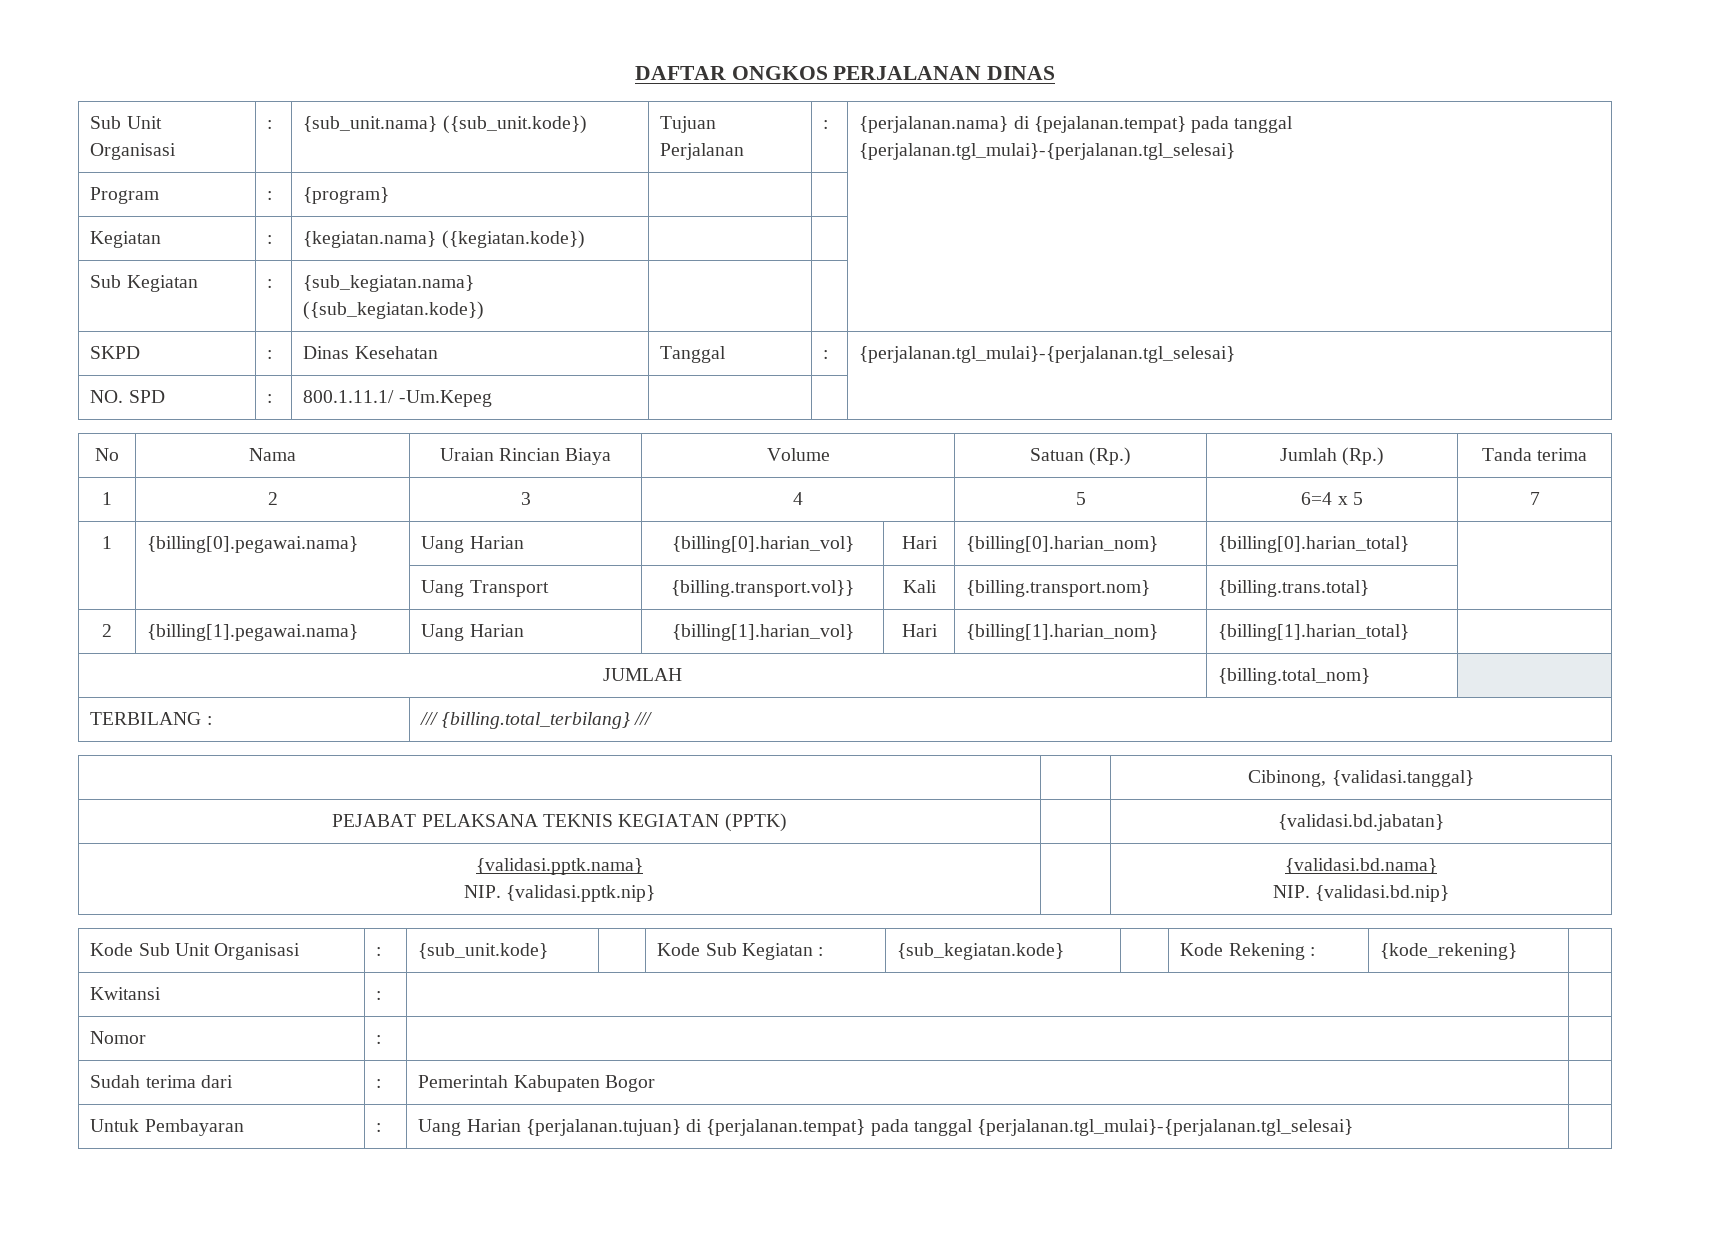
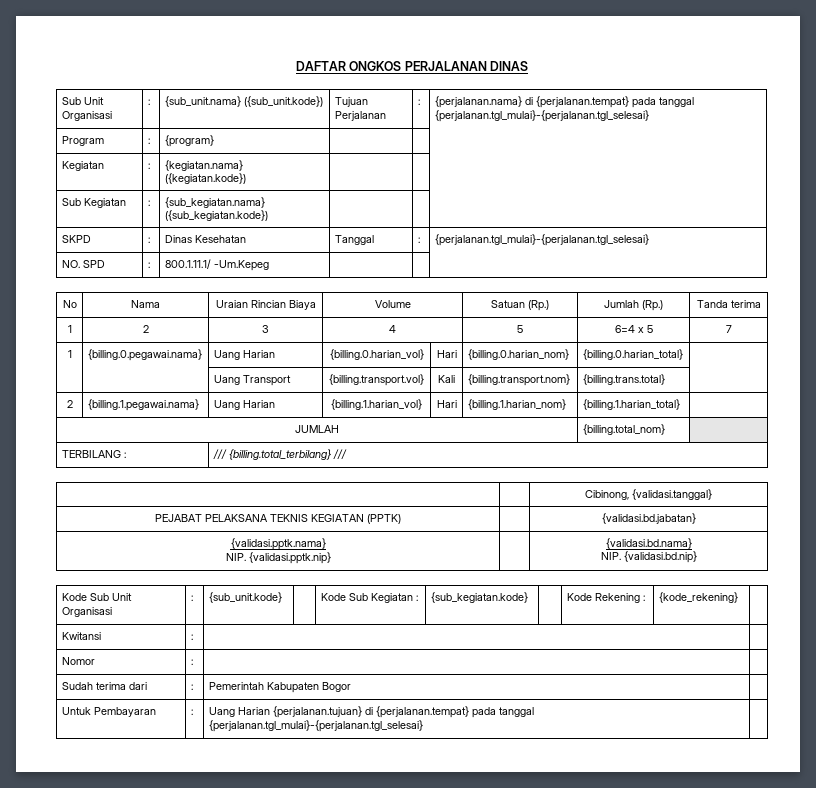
- Sub Unit Organisasi | : | {sub_unit.nama} ({sub_unit.kode}) | Tujuan Perjalanan | : | {perjalanan.nama} di {pejalanan.tempat} pada tanggal {perjalanan.tgl_mulai}-{perjalanan.tgl_selesai}
+ Sub Unit Organisasi | : | {sub_unit.nama} ({sub_unit.kode}) | Tujuan Perjalanan | : | {perjalanan.nama} di {perjalanan.tempat} pada tanggal {perjalanan.tgl_mulai}-{perjalanan.tgl_selesai}
- 1 | {billing[0].pegawai.nama} | Uang Harian | {billing[0].harian_vol} | Hari | {billing[0].harian_nom} | {billing[0].harian_total} |
+ 1 | {billing.0.pegawai.nama} | Uang Harian | {billing.0.harian_vol} | Hari | {billing.0.harian_nom} | {billing.0.harian_total} |
- | | Uang Transport | {billing.transport.vol}} | Kali | {billing.transport.nom} | {billing.trans.total} |
+ | | Uang Transport | {billing.transport.vol} | Kali | {billing.transport.nom} | {billing.trans.total} |
- 2 | {billing[1].pegawai.nama} | Uang Harian | {billing[1].harian_vol} | Hari | {billing[1].harian_nom} | {billing[1].harian_total} |
+ 2 | {billing.1.pegawai.nama} | Uang Harian | {billing.1.harian_vol} | Hari | {billing.1.harian_nom} | {billing.1.harian_total} |

